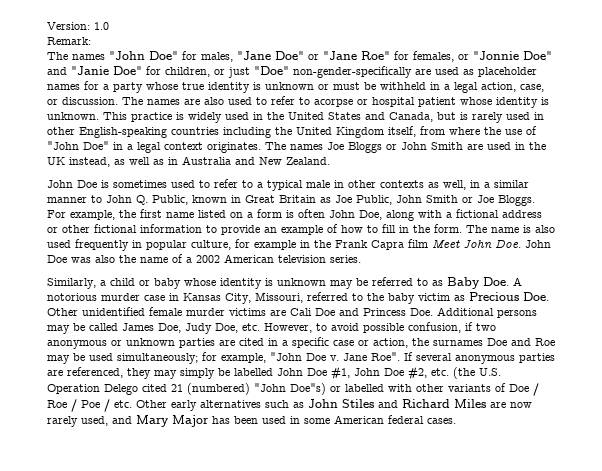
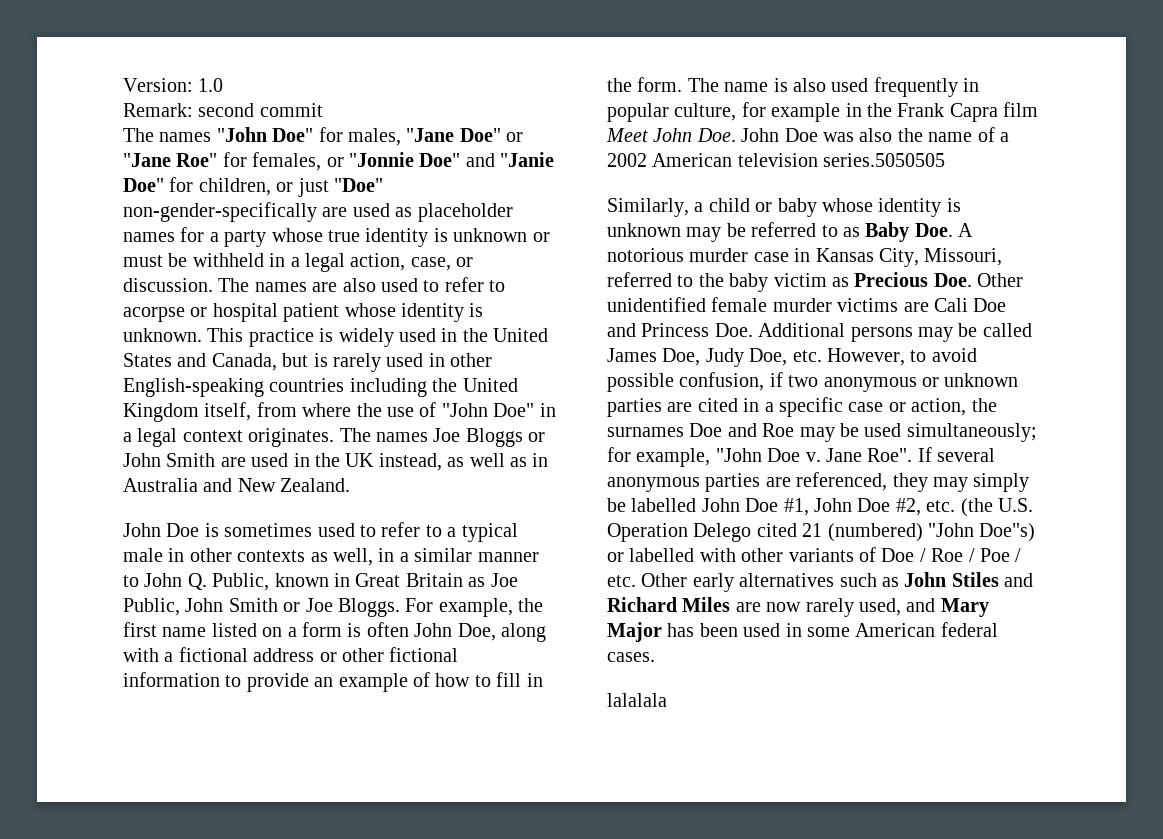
- Remark:
+ Remark: second commit
- The name is also used frequently in popular culture, for example in the Frank Capra film Meet John Doe. John Doe was also the name of a 2002 American television series.
+ The name is also used frequently in popular culture, for example in the Frank Capra film Meet John Doe. John Doe was also the name of a 2002 American television series.5050505
+ lalalala

